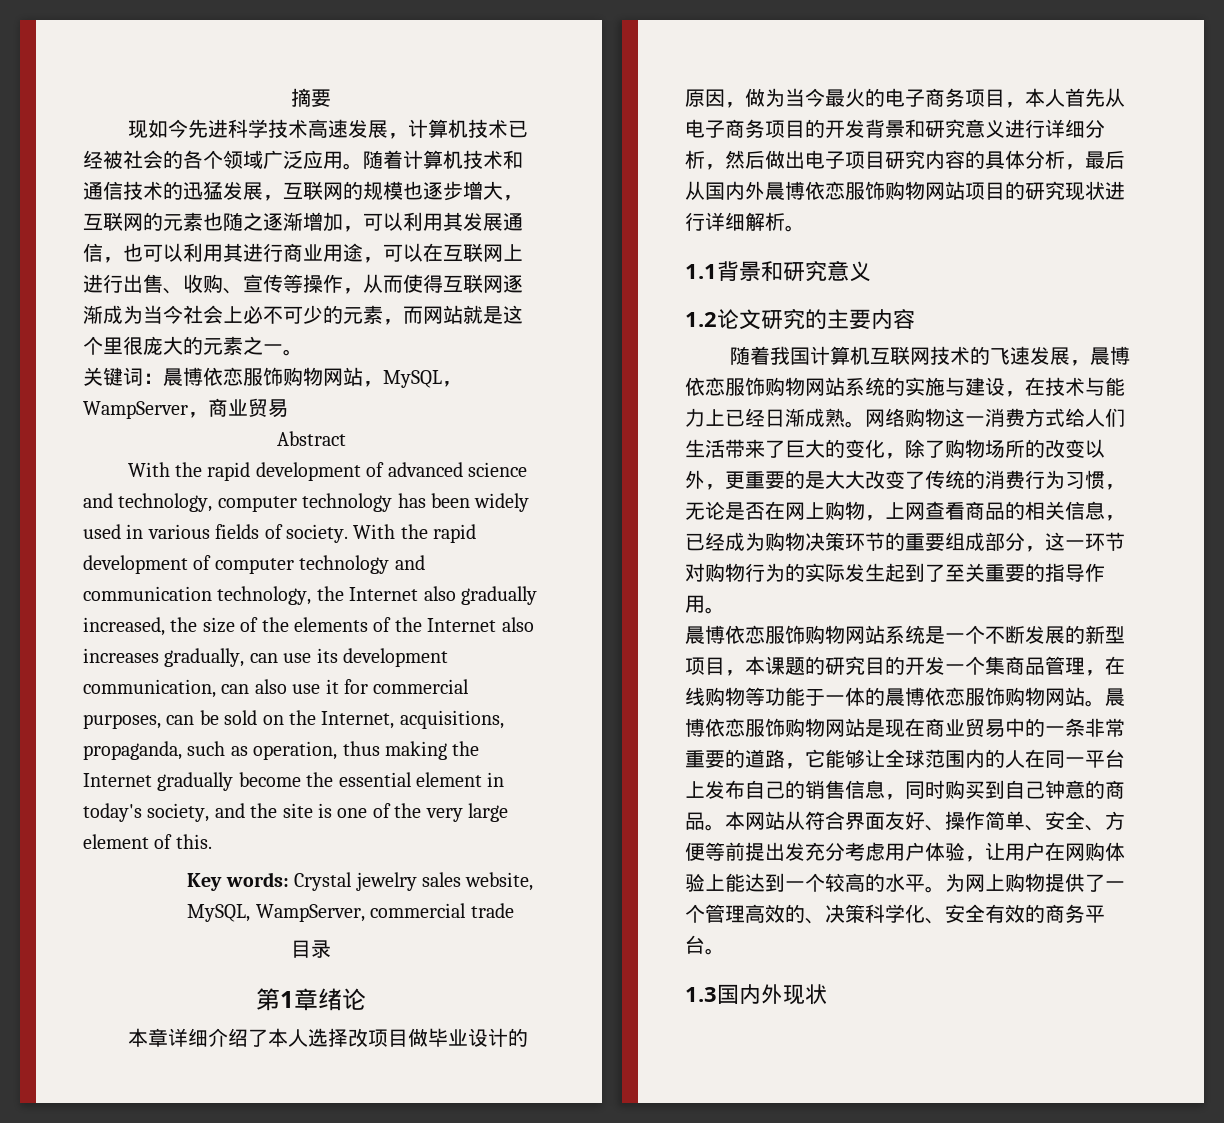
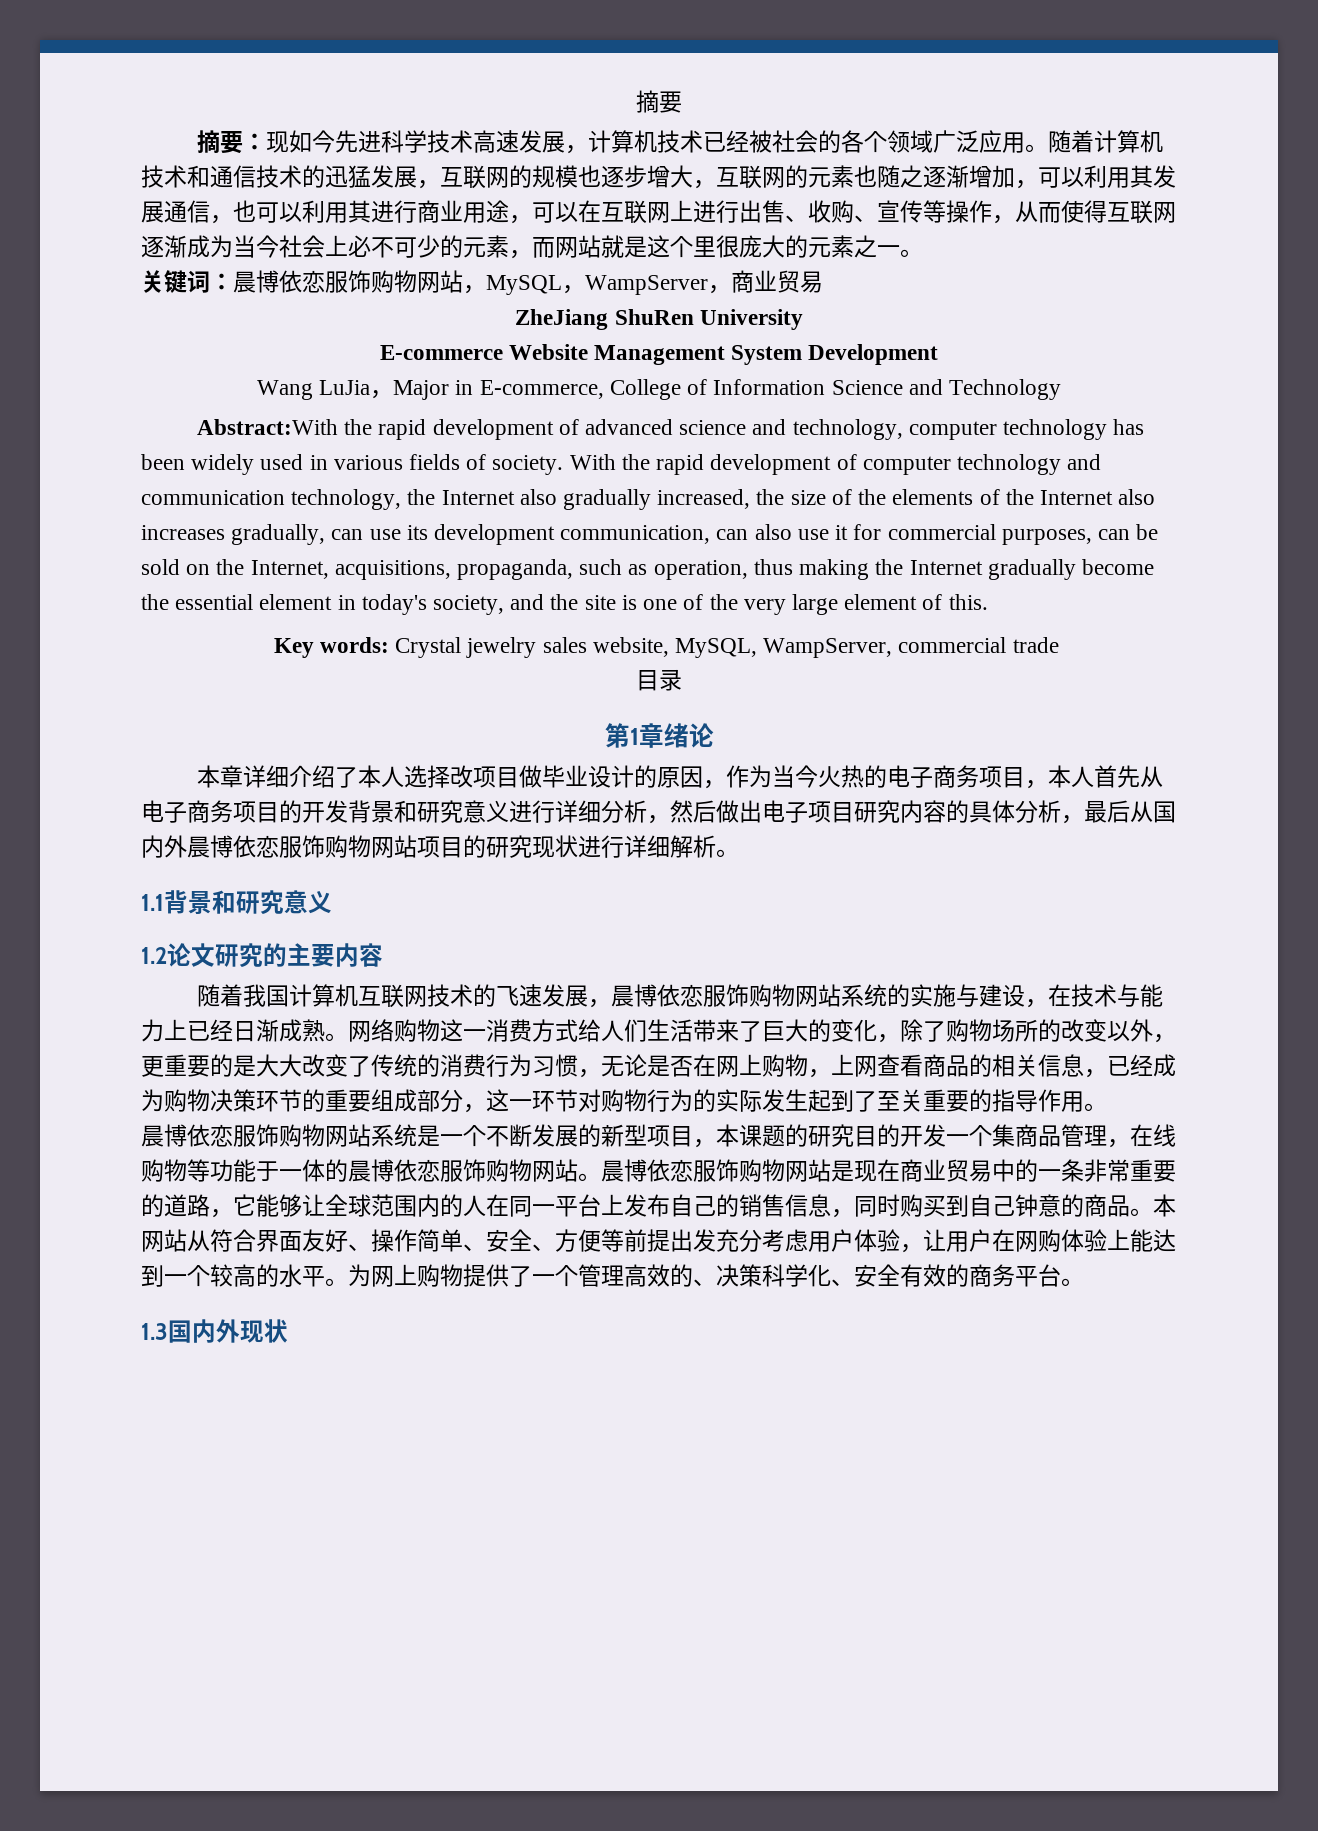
- 现如今先进科学技术高速发展，计算机技术已经被社会的各个领域广泛应用。
+ 摘要：现如今先进科学技术高速发展，计算机技术已经被社会的各个领域广泛应用。
- Abstract
- With the rapid development of advanced science and technology, computer technology has been widely used in various fields of society.
+ ZheJiang ShuRen University
+ E-commerce Website Management System Development
+ Wang LuJia，Major in E-commerce, College of Information Science and Technology
+ Abstract:With the rapid development of advanced science and technology, computer technology has been widely used in various fields of society.
- 本章详细介绍了本人选择改项目做毕业设计的原因，做为当今最火的电子商务项目，本人首先从电子商务项目的开发背景和研究意义进行详细分析，然后做出电子项目研究内容的具体分析，最后从国内外晨博依恋服饰购物网站项目的研究现状进行详细解析。
+ 本章详细介绍了本人选择改项目做毕业设计的原因，作为当今火热的电子商务项目，本人首先从电子商务项目的开发背景和研究意义进行详细分析，然后做出电子项目研究内容的具体分析，最后从国内外晨博依恋服饰购物网站项目的研究现状进行详细解析。

